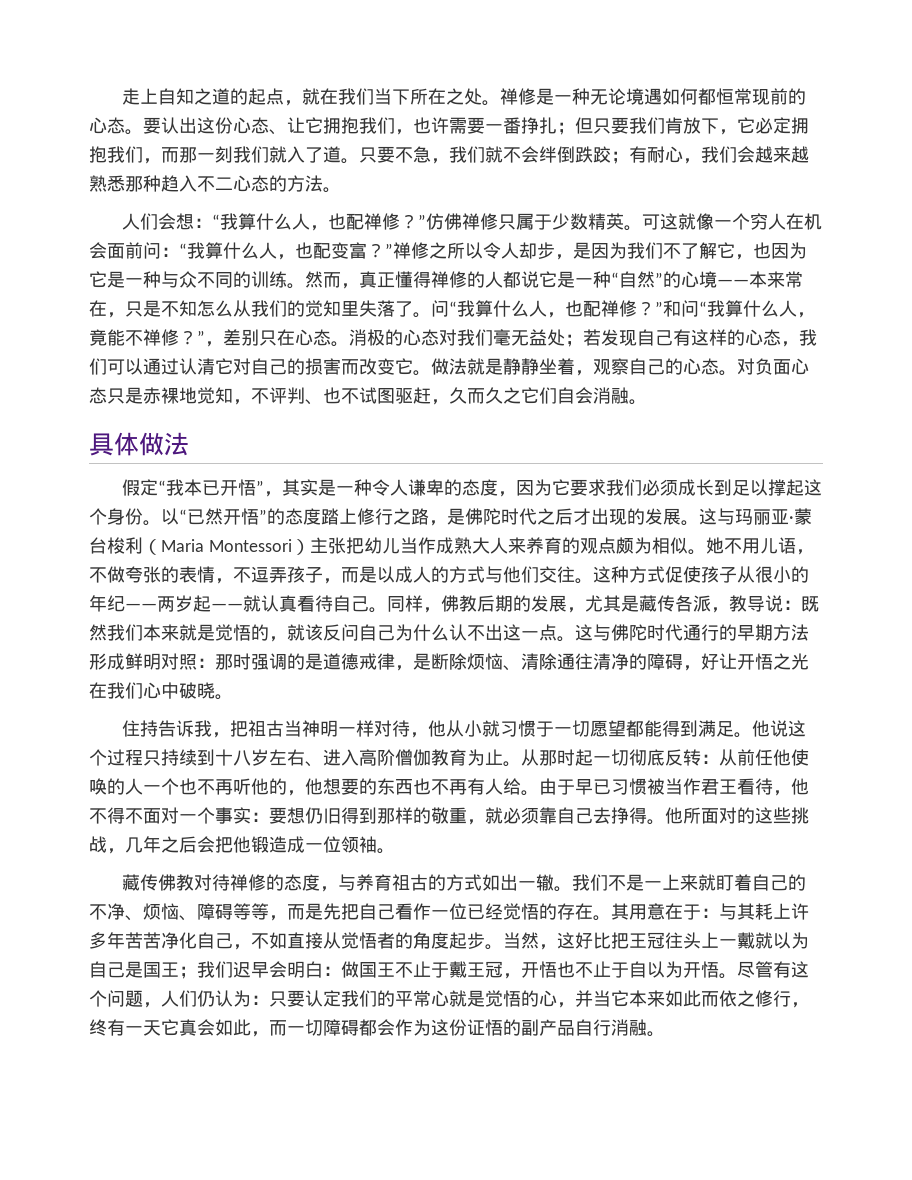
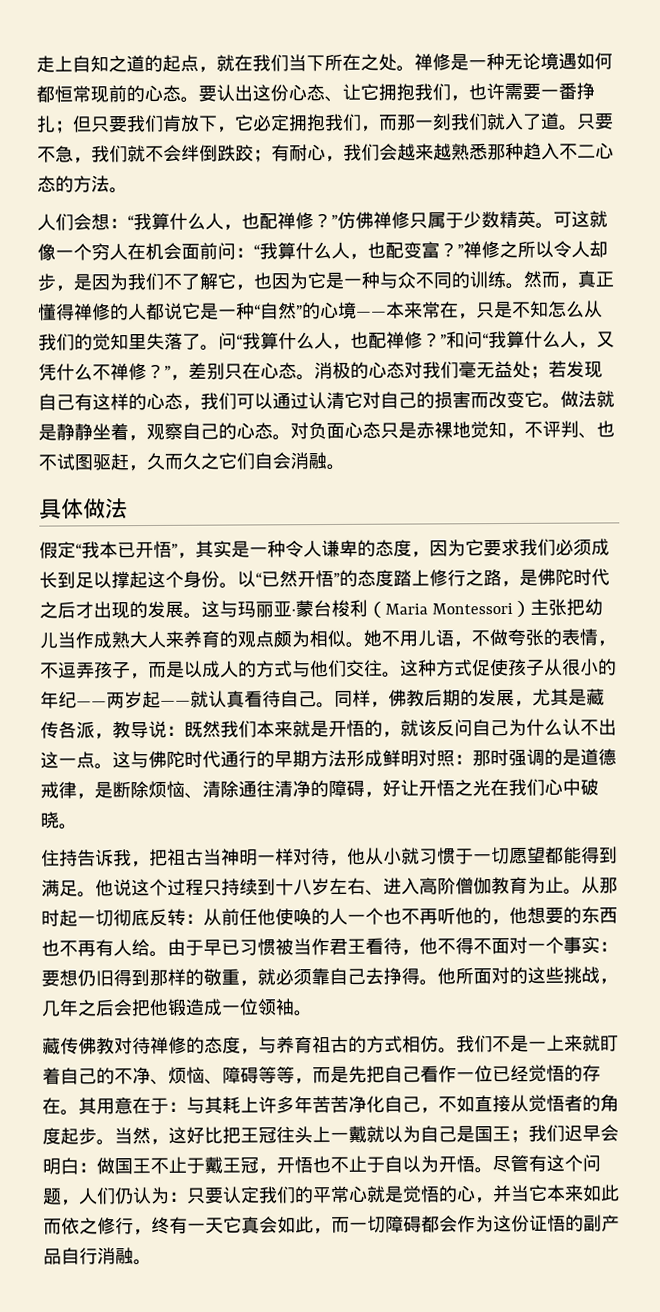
- 问“我算什么人，也配禅修？”和问“我算什么人，竟能不禅修？”，差别只在心态。
+ 问“我算什么人，也配禅修？”和问“我算什么人，又凭什么不禅修？”，差别只在心态。
- 同样，佛教后期的发展，尤其是藏传各派，教导说：既然我们本来就是觉悟的，就该反问自己为什么认不出这一点。
+ 同样，佛教后期的发展，尤其是藏传各派，教导说：既然我们本来就是开悟的，就该反问自己为什么认不出这一点。
- 藏传佛教对待禅修的态度，与养育祖古的方式如出一辙。
+ 藏传佛教对待禅修的态度，与养育祖古的方式相仿。

